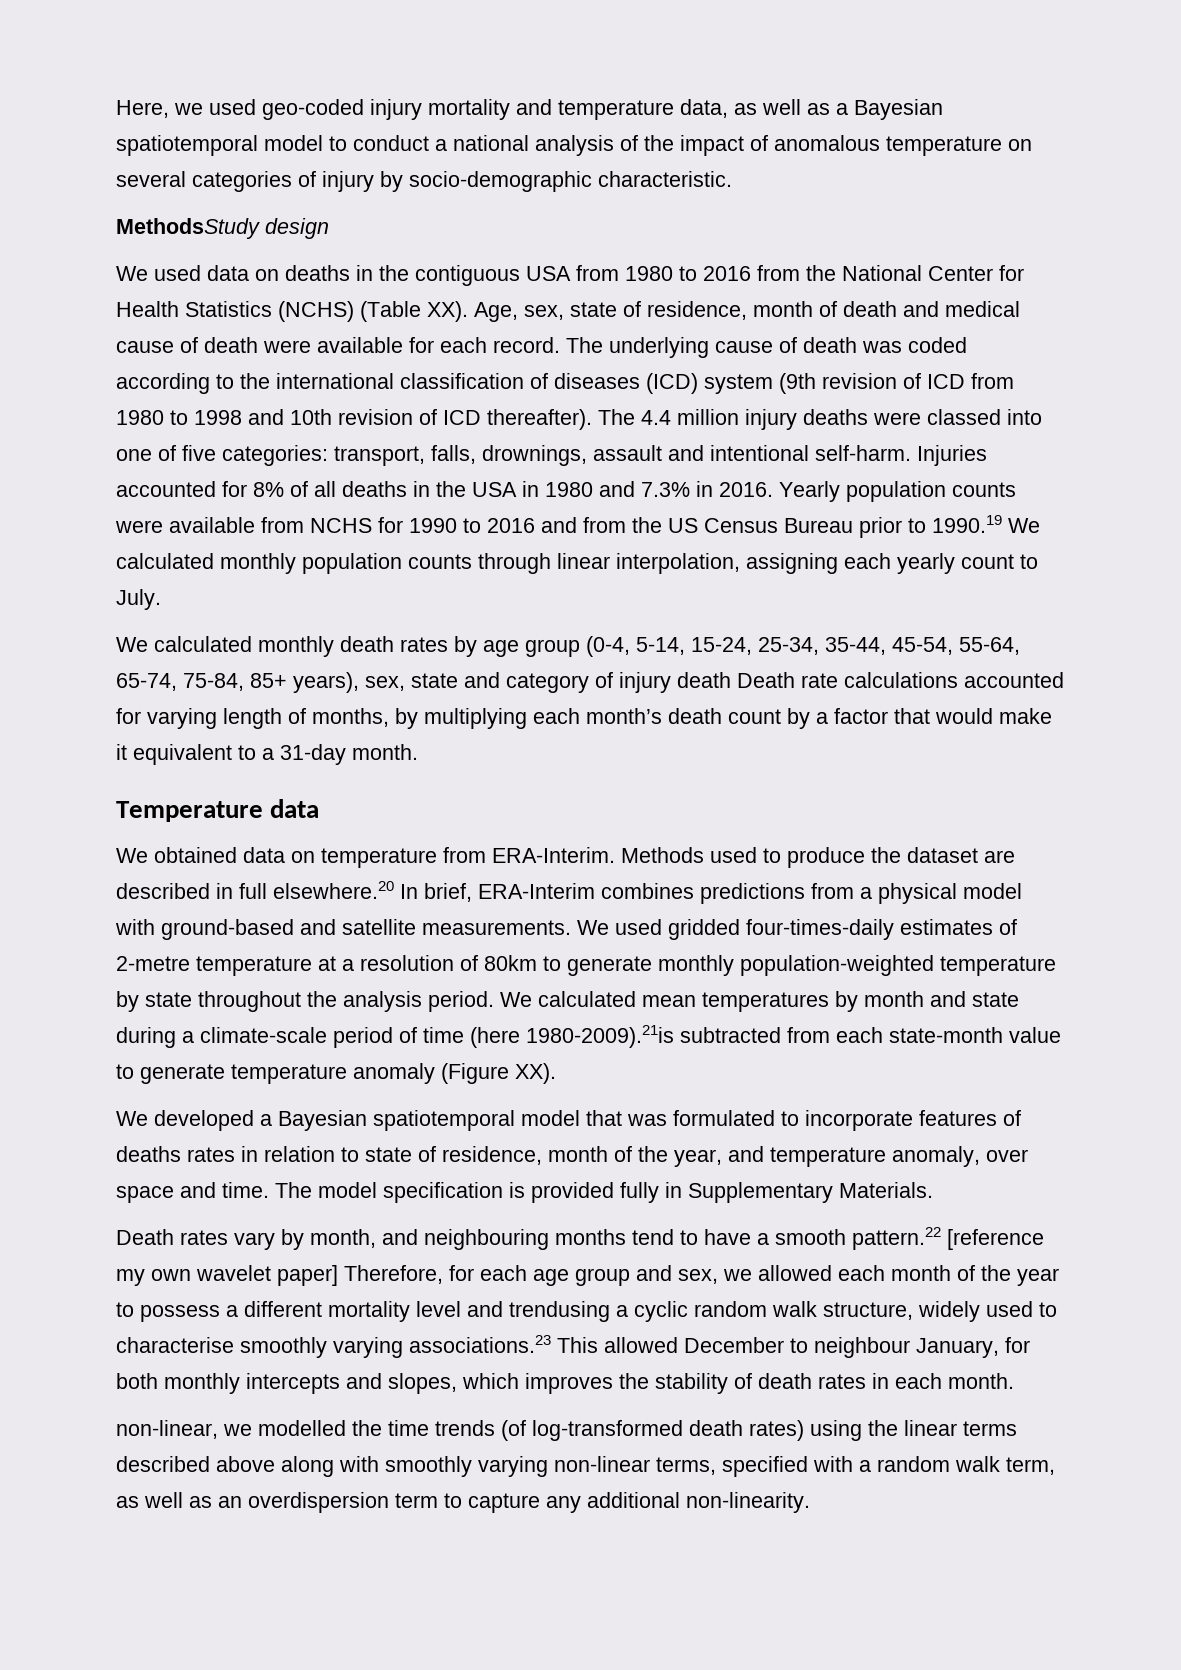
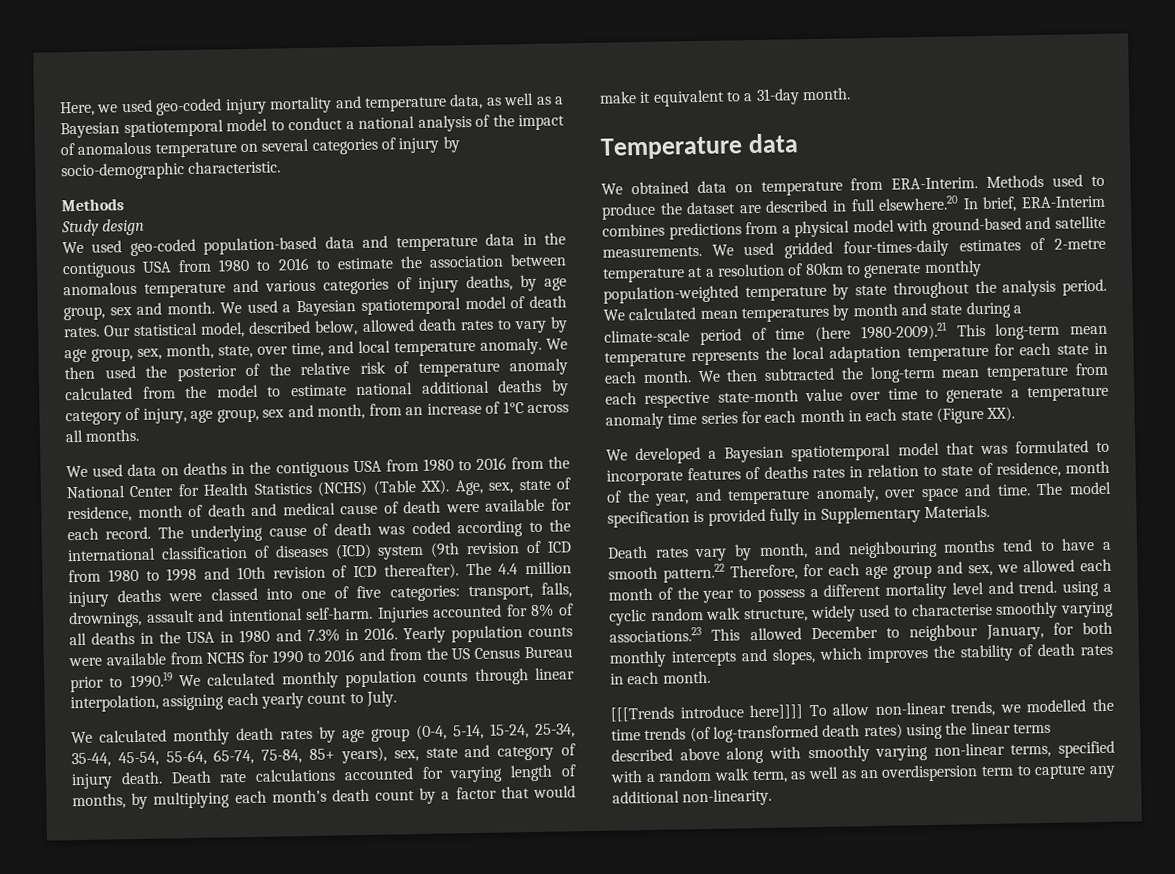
  Here, we used geo-coded injury mortality and temperature data, as well as a Bayesian spatiotemporal model to conduct a national analysis of the impact of anomalous temperature on several categories of injury by socio-demographic characteristic.
- MethodsStudy design
+ Methods
+ Study design
+ We used geo-coded population-based data and temperature data in the contiguous USA from 1980 to 2016 to estimate the association between anomalous temperature and various categories of injury deaths, by age group, sex and month. We used a Bayesian spatiotemporal model of death rates. Our statistical model, described below, allowed death rates to vary by age group, sex, month, state, over time, and local temperature anomaly. We then used the posterior of the relative risk of temperature anomaly calculated from the model to estimate national additional deaths by category of injury, age group, sex and month, from an increase of 1°C across all months.
- We calculated monthly death rates by age group (0-4, 5-14, 15-24, 25-34, 35-44, 45-54, 55-64, 65-74, 75-84, 85+ years), sex, state and category of injury death Death rate calculations accounted for varying length of months, by multiplying each month’s death count by a factor that would make it equivalent to a 31-day month.
+ We calculated monthly death rates by age group (0-4, 5-14, 15-24, 25-34, 35-44, 45-54, 55-64, 65-74, 75-84, 85+ years), sex, state and category of injury death. Death rate calculations accounted for varying length of months, by multiplying each month’s death count by a factor that would make it equivalent to a 31-day month.
- We calculated mean temperatures by month and state during a climate-scale period of time (here 1980-2009).21is subtracted from each state-month value to generate temperature anomaly (Figure XX).
+ We calculated mean temperatures by month and state during a climate-scale period of time (here 1980-2009).21 This long-term mean temperature represents the local adaptation temperature for each state in each month. We then subtracted the long-term mean temperature from each respective state-month value over time to generate a temperature anomaly time series for each month in each state (Figure XX).
- Death rates vary by month, and neighbouring months tend to have a smooth pattern.22 [reference my own wavelet paper] Therefore, for each age group and sex, we allowed each month of the year to possess a different mortality level and trendusing a cyclic random walk structure, widely used to characterise smoothly varying associations.23 This allowed December to neighbour January, for both monthly intercepts and slopes, which improves the stability of death rates in each month.
+ Death rates vary by month, and neighbouring months tend to have a smooth pattern.22 Therefore, for each age group and sex, we allowed each month of the year to possess a different mortality level and trend. using a cyclic random walk structure, widely used to characterise smoothly varying associations.23 This allowed December to neighbour January, for both monthly intercepts and slopes, which improves the stability of death rates in each month.
- non-linear, we modelled the time trends (of log-transformed death rates) using the linear terms described above along with smoothly varying non-linear terms, specified with a random walk term, as well as an overdispersion term to capture any additional non-linearity.
+ [[[Trends introduce here]]]] To allow non-linear trends, we modelled the time trends (of log-transformed death rates) using the linear terms described above along with smoothly varying non-linear terms, specified with a random walk term, as well as an overdispersion term to capture any additional non-linearity.

